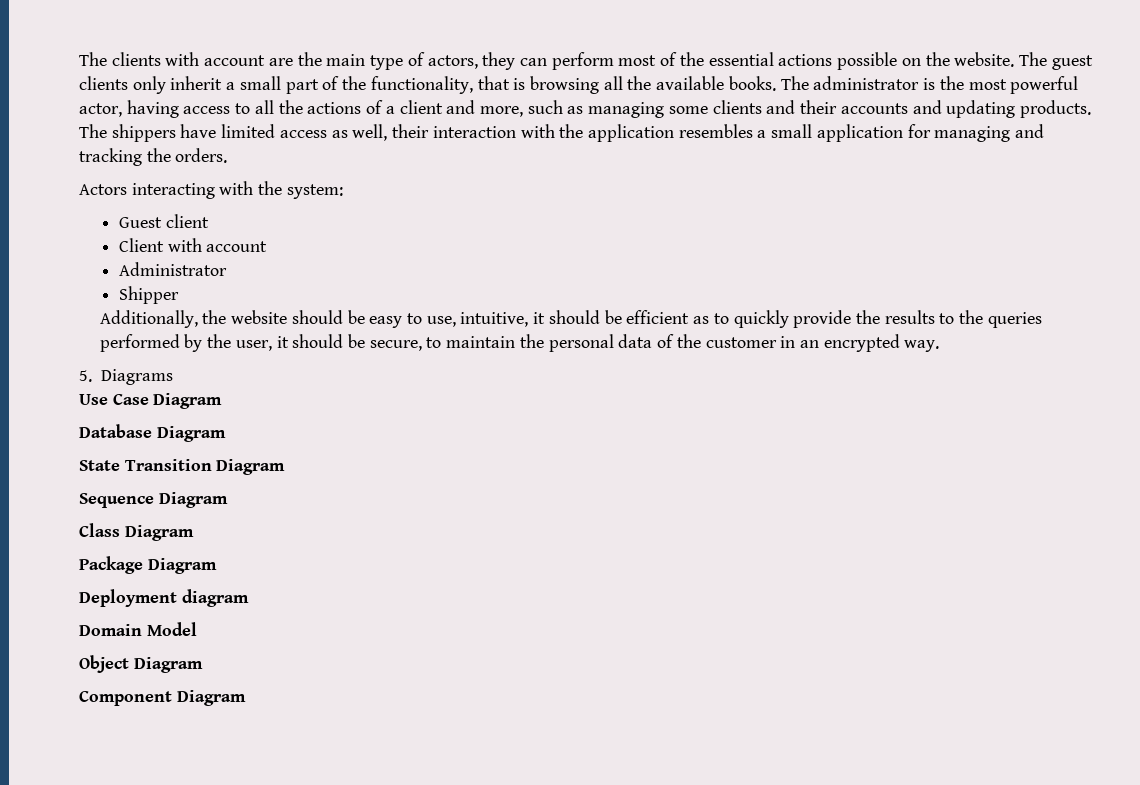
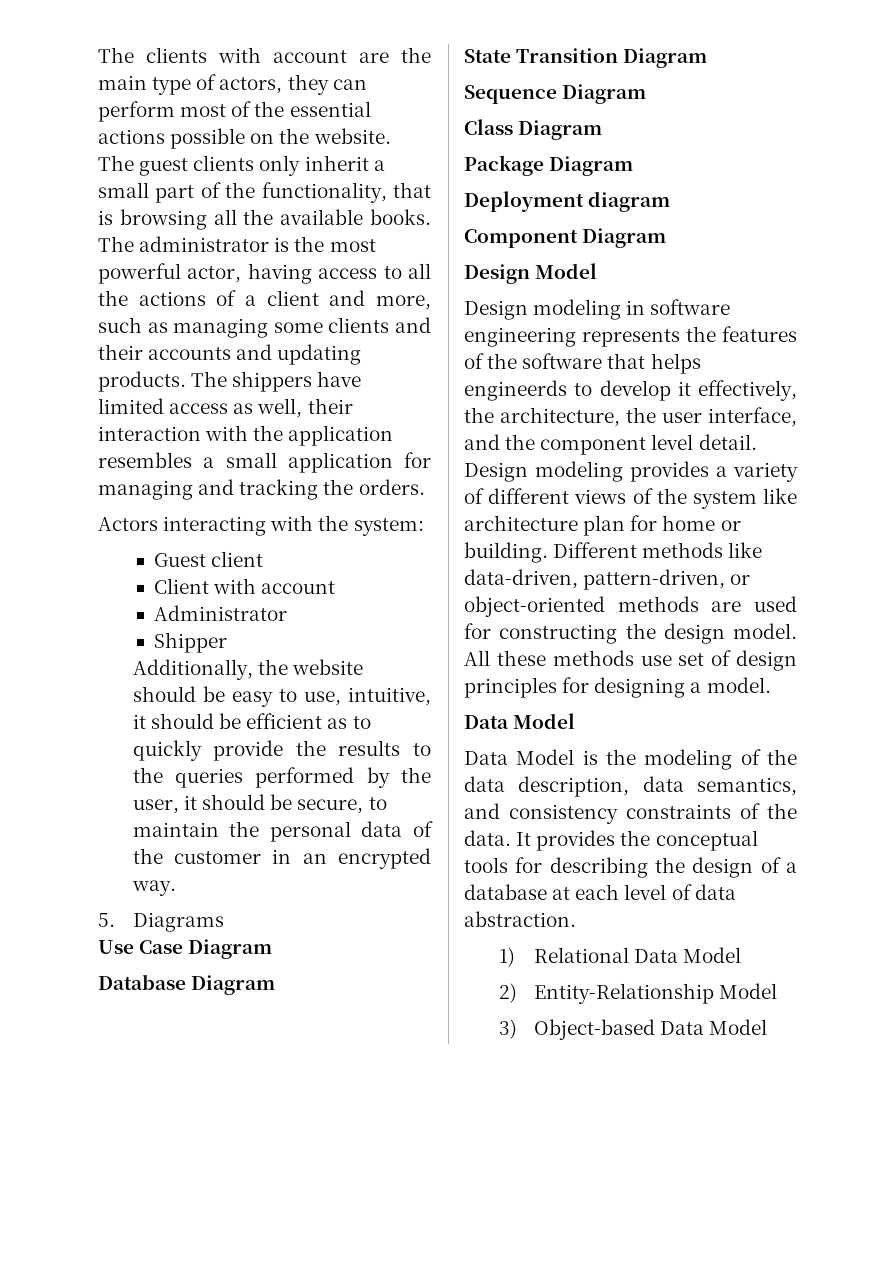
- Domain Model
- Object Diagram
  Component Diagram
+ Design Model
+ Design modeling in software engineering represents the features of the software that helps engineerds to develop it effectively, the architecture, the user interface, and the component level detail. Design modeling provides a variety of different views of the system like architecture plan for home or building. Different methods like data-driven, pattern-driven, or object-oriented methods are used for constructing the design model. All these methods use set of design principles for designing a model.
+ Data Model
+ Data Model is the modeling of the data description, data semantics, and consistency constraints of the data. It provides the conceptual tools for describing the design of a database at each level of data abstraction.
+ 1) Relational Data Model
+ 2) Entity-Relationship Model
+ 3) Object-based Data Model

